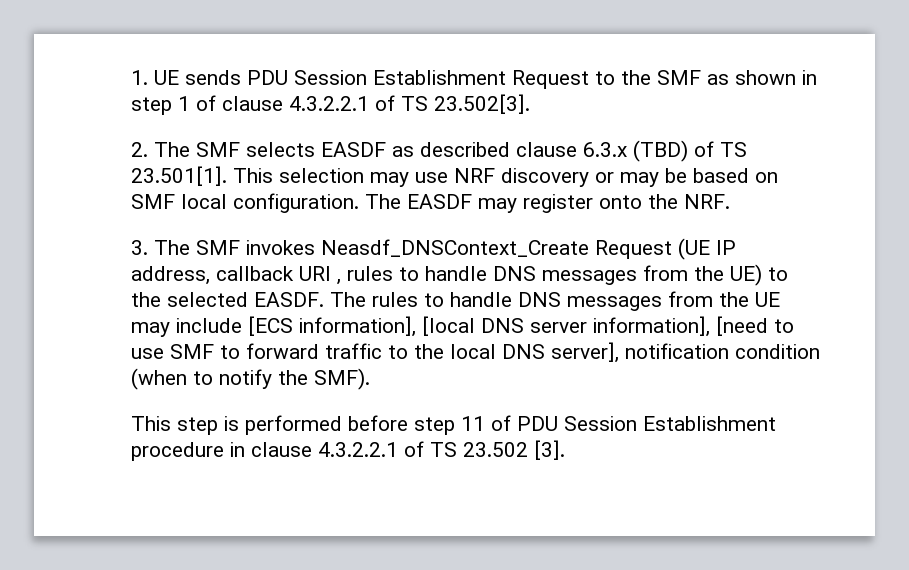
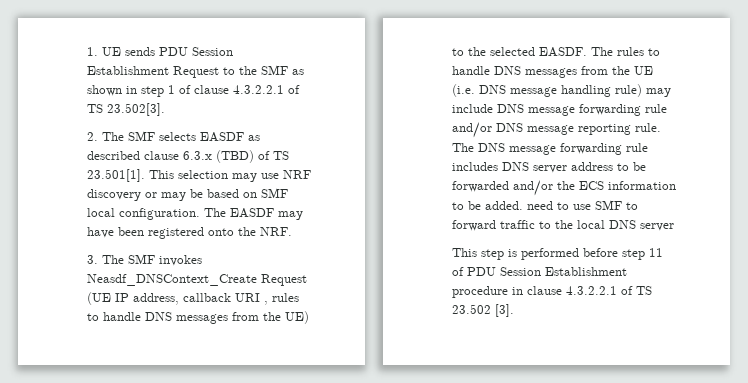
- The EASDF may register onto the NRF.
+ The EASDF may have been registered onto the NRF.
- The rules to handle DNS messages from the UE may include [ECS information], [local DNS server information], [need to use SMF to forward traffic to the local DNS server], notification condition (when to notify the SMF).
+ The rules to handle DNS messages from the UE (i.e. DNS message handling rule) may include DNS message forwarding rule and/or DNS message reporting rule. The DNS message forwarding rule includes DNS server address to be forwarded and/or the ECS information to be added. need to use SMF to forward traffic to the local DNS server

